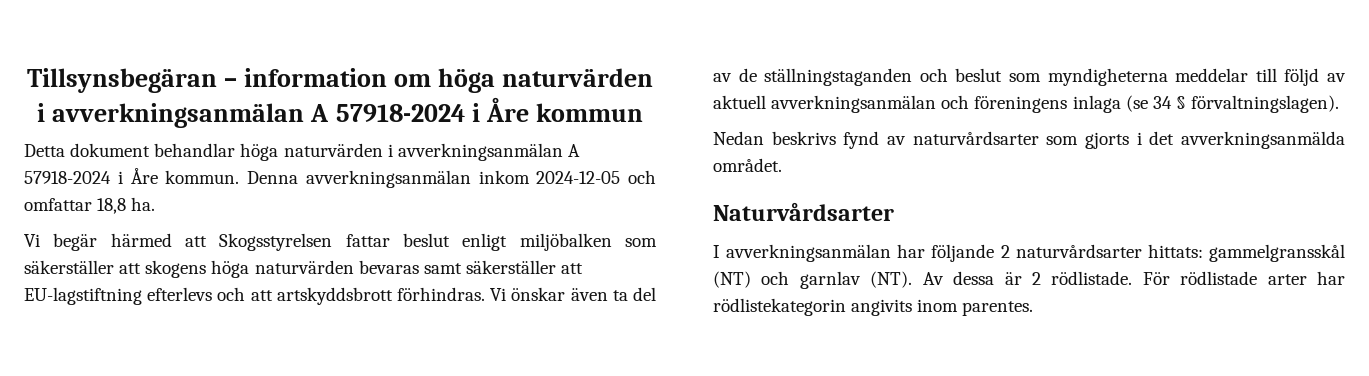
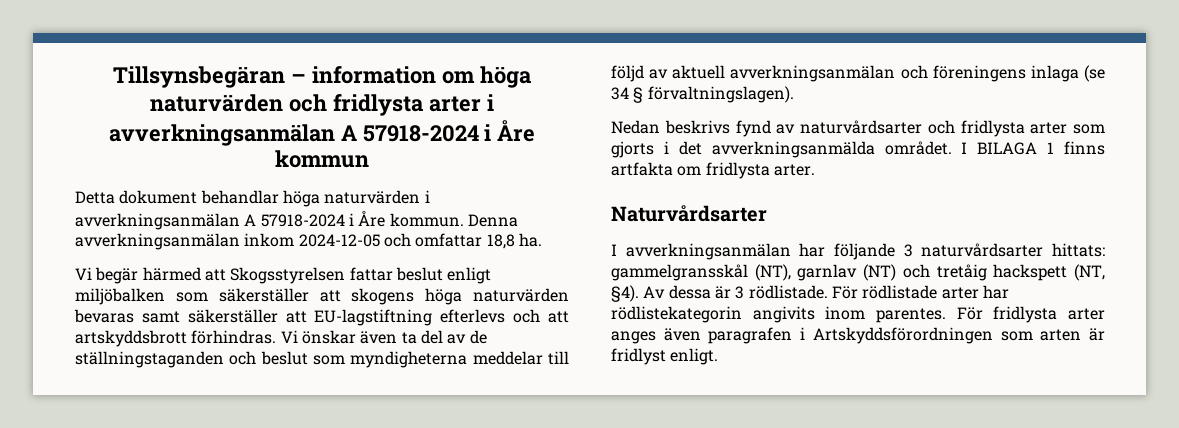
- Tillsynsbegäran – information om höga naturvärden i avverkningsanmälan A 57918-2024 i Åre kommun
+ Tillsynsbegäran – information om höga naturvärden och fridlysta arter i avverkningsanmälan A 57918-2024 i Åre kommun
- Nedan beskrivs fynd av naturvårdsarter som gjorts i det avverkningsanmälda området.
+ Nedan beskrivs fynd av naturvårdsarter och fridlysta arter som gjorts i det avverkningsanmälda området. I BILAGA 1 finns artfakta om fridlysta arter.
- I avverkningsanmälan har följande 2 naturvårdsarter hittats: gammelgransskål (NT) och garnlav (NT). Av dessa är 2 rödlistade.
+ I avverkningsanmälan har följande 3 naturvårdsarter hittats: gammelgransskål (NT), garnlav (NT) och tretåig hackspett (NT, §4). Av dessa är 3 rödlistade.
+ För fridlysta arter anges även paragrafen i Artskyddsförordningen som arten är fridlyst enligt.

